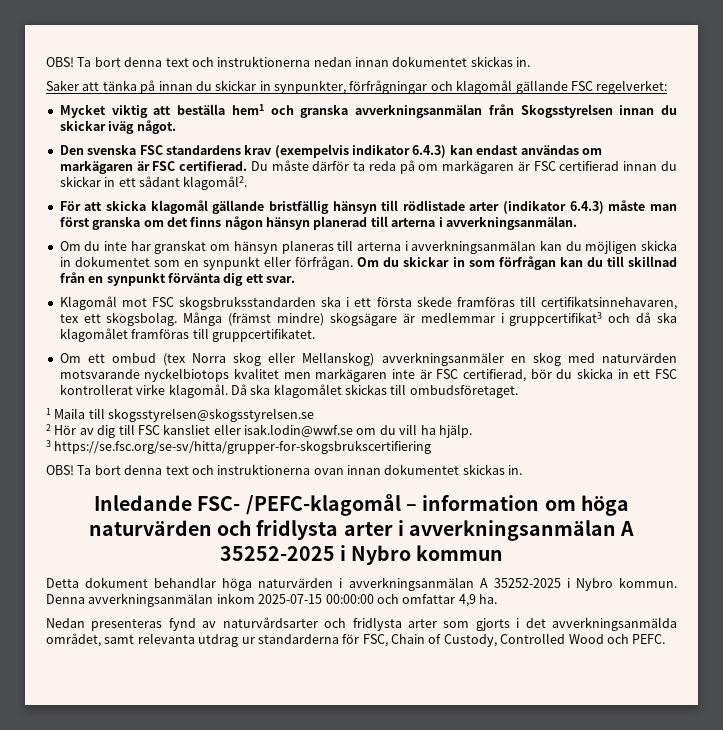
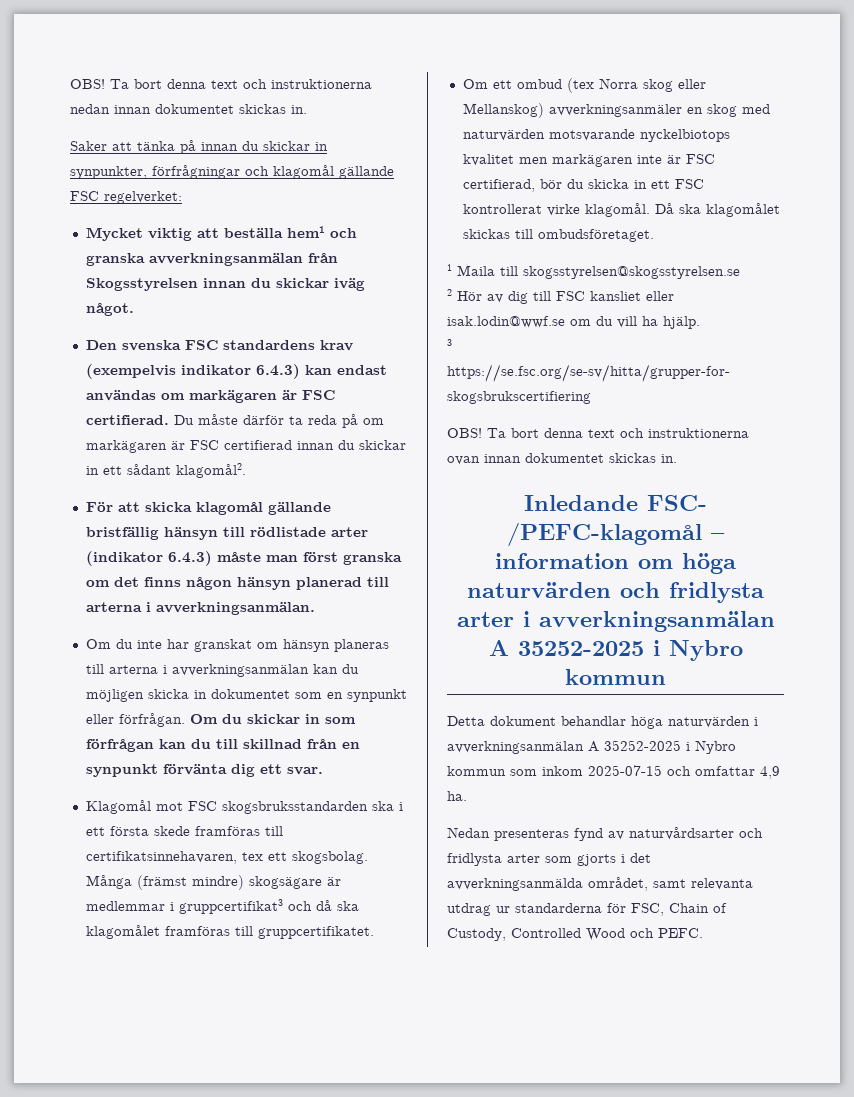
- Detta dokument behandlar höga naturvärden i avverkningsanmälan A 35252-2025 i Nybro kommun. Denna avverkningsanmälan inkom 2025-07-15 00:00:00 och omfattar 4,9 ha.
+ Detta dokument behandlar höga naturvärden i avverkningsanmälan A 35252-2025 i Nybro kommun som inkom 2025-07-15 och omfattar 4,9 ha.

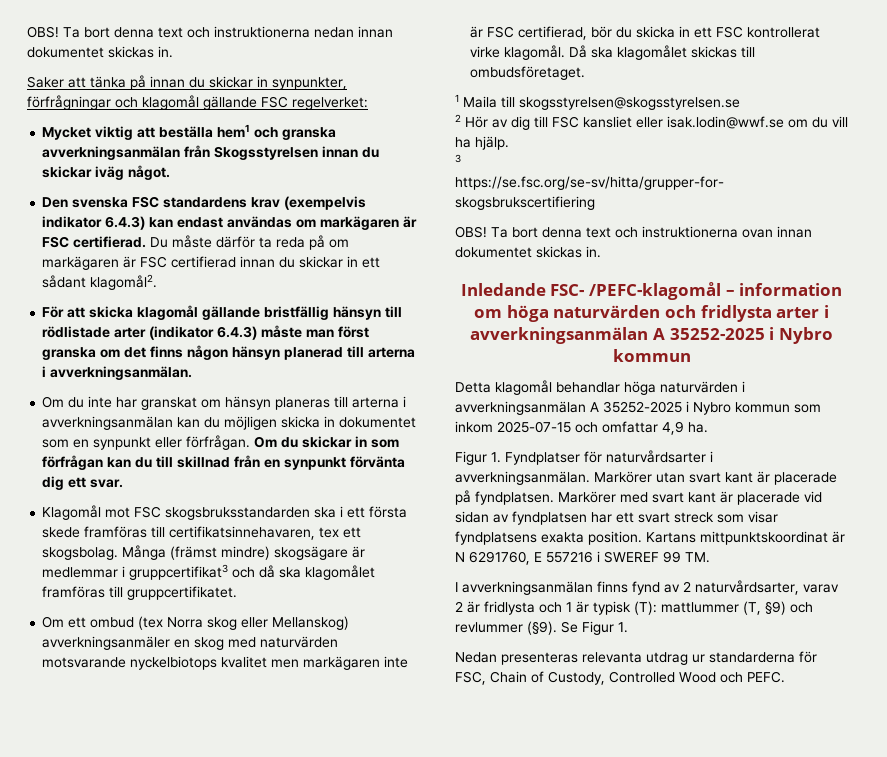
- Detta dokument behandlar höga naturvärden i avverkningsanmälan A 35252-2025 i Nybro kommun som inkom 2025-07-15 och omfattar 4,9 ha.
+ Detta klagomål behandlar höga naturvärden i avverkningsanmälan A 35252-2025 i Nybro kommun som inkom 2025-07-15 och omfattar 4,9 ha.
- Nedan presenteras fynd av naturvårdsarter och fridlysta arter som gjorts i det avverkningsanmälda området, samt relevanta utdrag ur standarderna för FSC, Chain of Custody, Controlled Wood och PEFC.
+ Figur 1. Fyndplatser för naturvårdsarter i avverkningsanmälan. Markörer utan svart kant är placerade på fyndplatsen. Markörer med svart kant är placerade vid sidan av fyndplatsen har ett svart streck som visar fyndplatsens exakta position. Kartans mittpunktskoordinat är N 6291760, E 557216 i SWEREF 99 TM.
+ I avverkningsanmälan finns fynd av 2 naturvårdsarter, varav 2 är fridlysta och 1 är typisk (T): mattlummer (T, §9) och revlummer (§9). Se Figur 1.
+ Nedan presenteras relevanta utdrag ur standarderna för FSC, Chain of Custody, Controlled Wood och PEFC.

